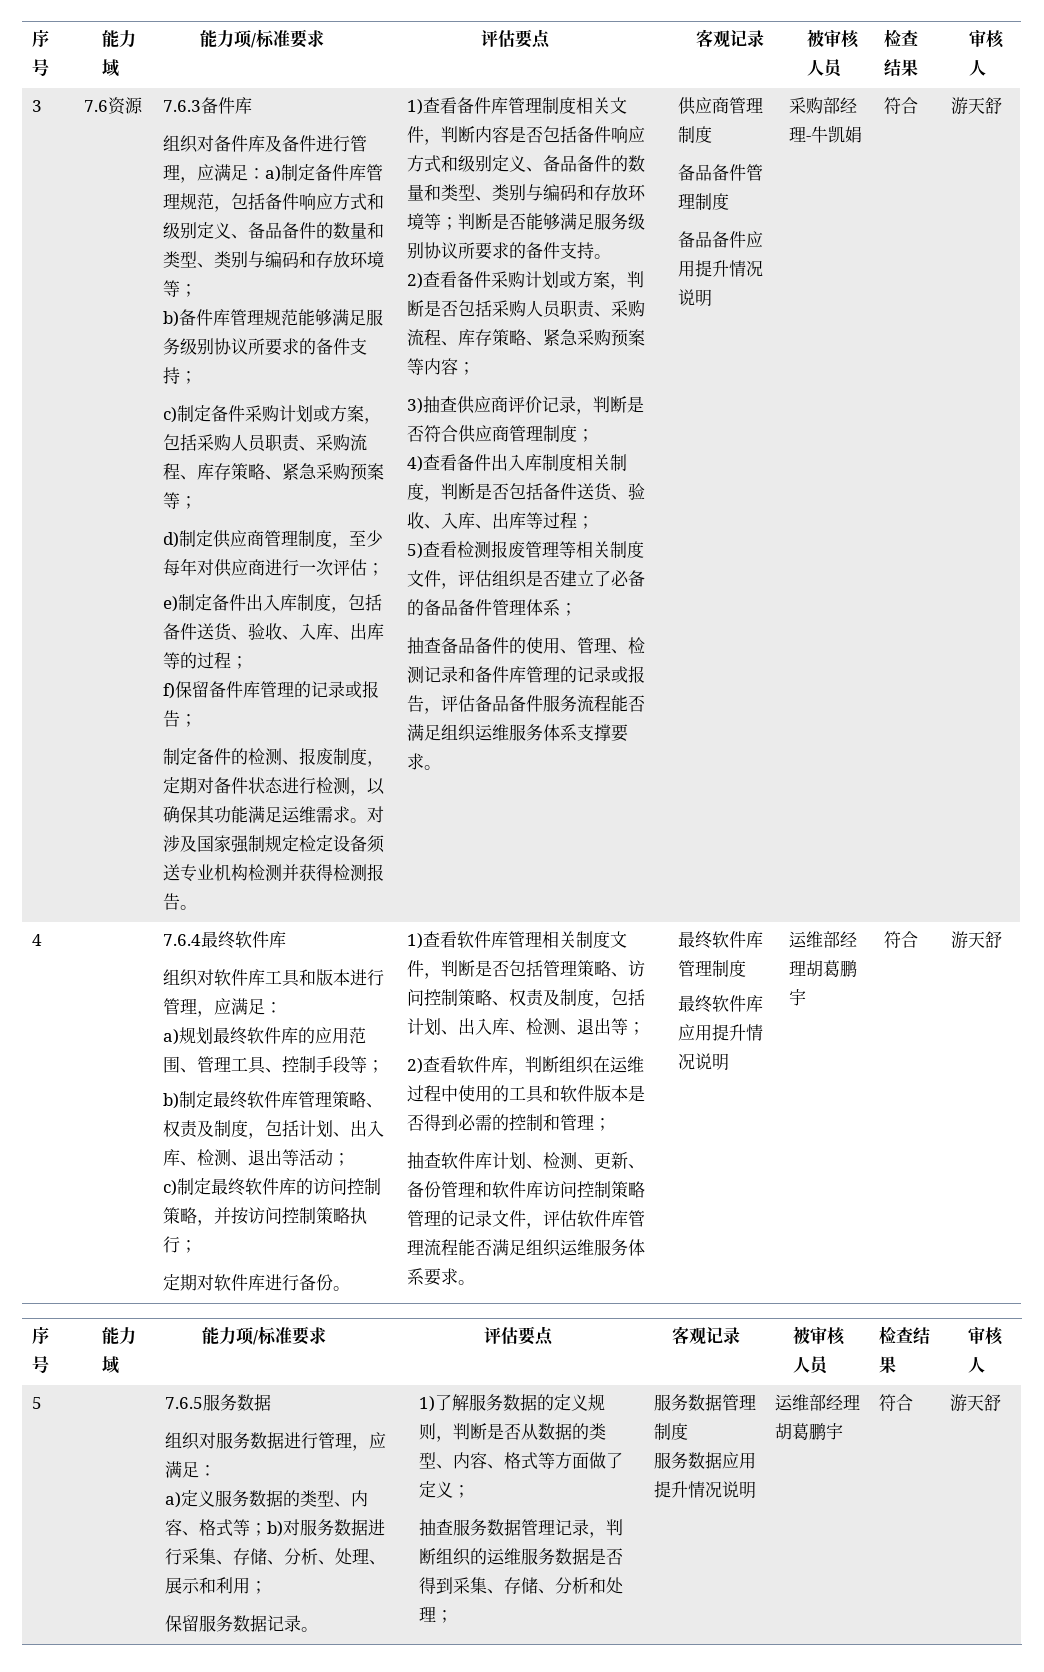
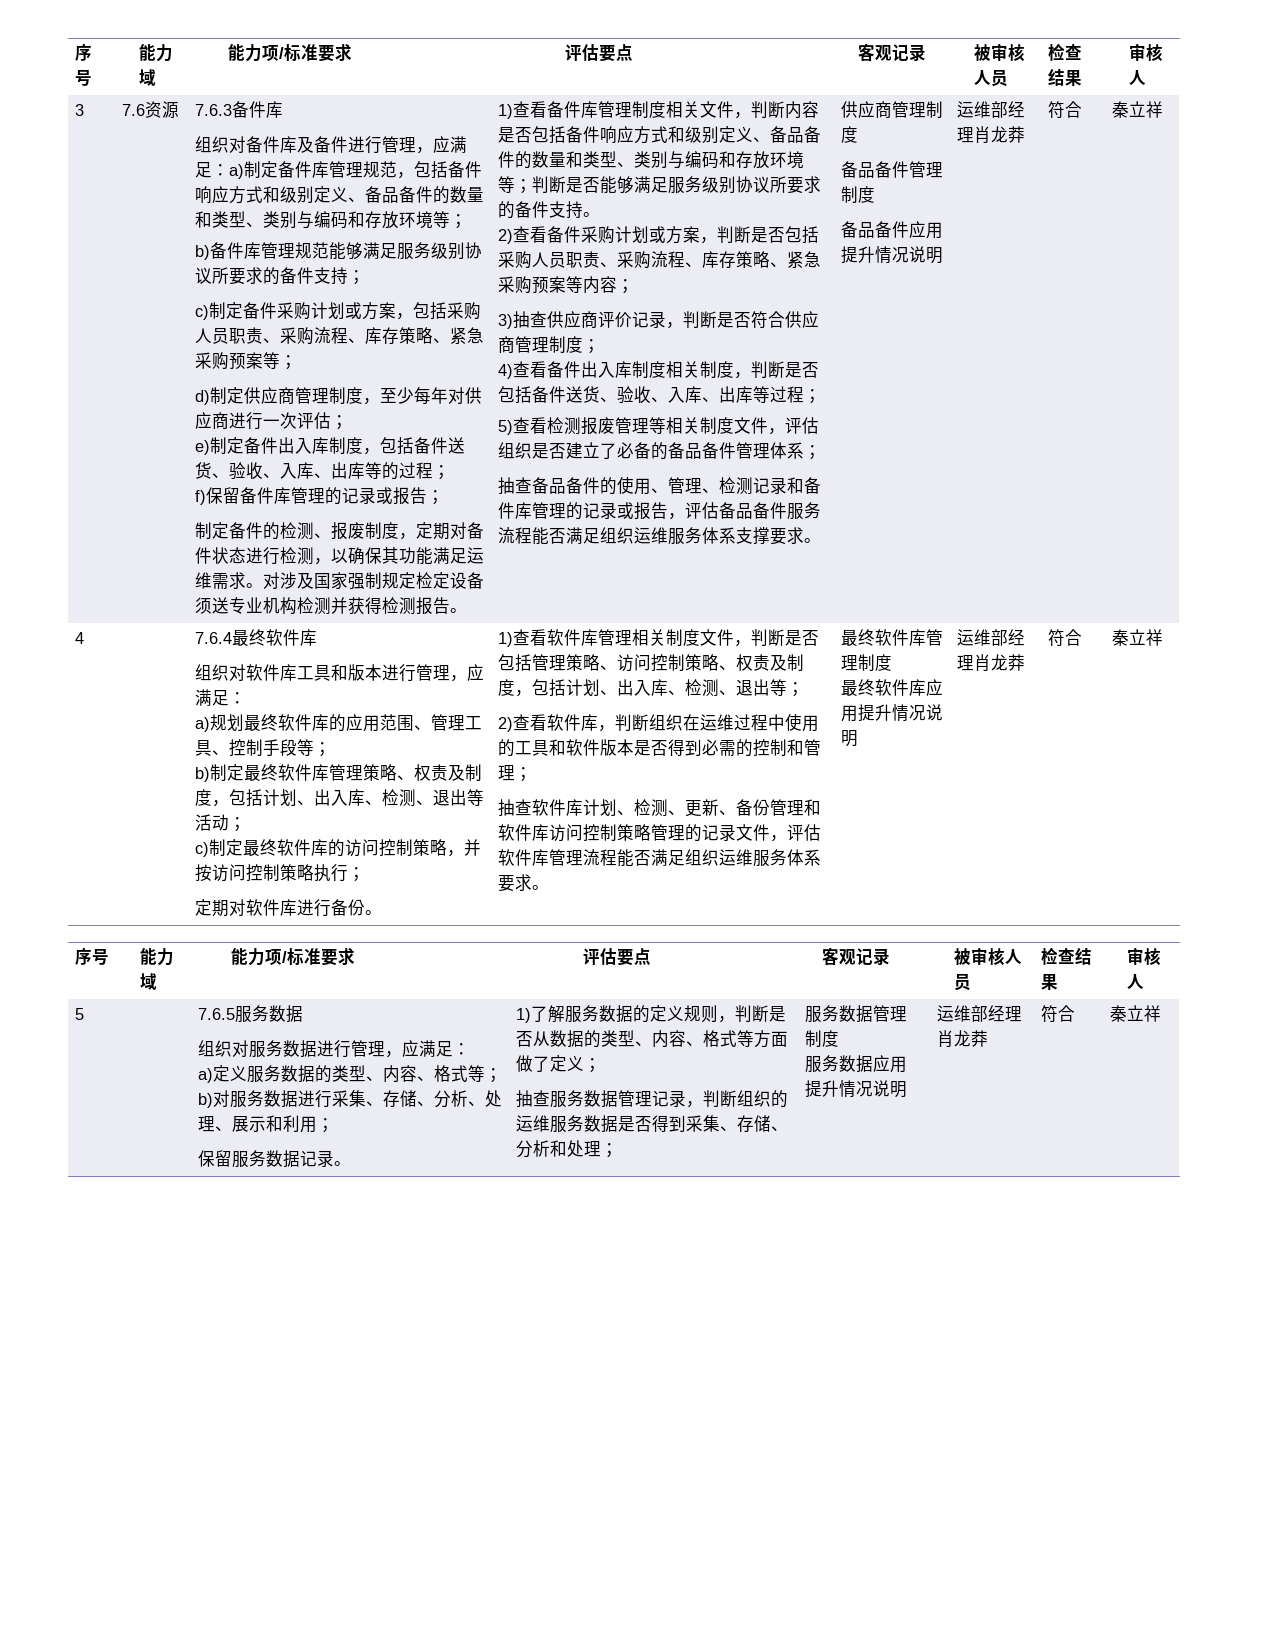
- 备品备件应用提升情况说明 | 采购部经理-牛凯娟 | 符合 | 游天舒
+ 备品备件应用提升情况说明 | 运维部经理肖龙莽 | 符合 | 秦立祥
- 最终软件库应用提升情况说明 | 运维部经理胡葛鹏宇 | 符合 | 游天舒
+ 最终软件库应用提升情况说明 | 运维部经理肖龙莽 | 符合 | 秦立祥
- 服务数据应用提升情况说明 | 运维部经理胡葛鹏宇 | 符合 | 游天舒
+ 服务数据应用提升情况说明 | 运维部经理肖龙莽 | 符合 | 秦立祥

